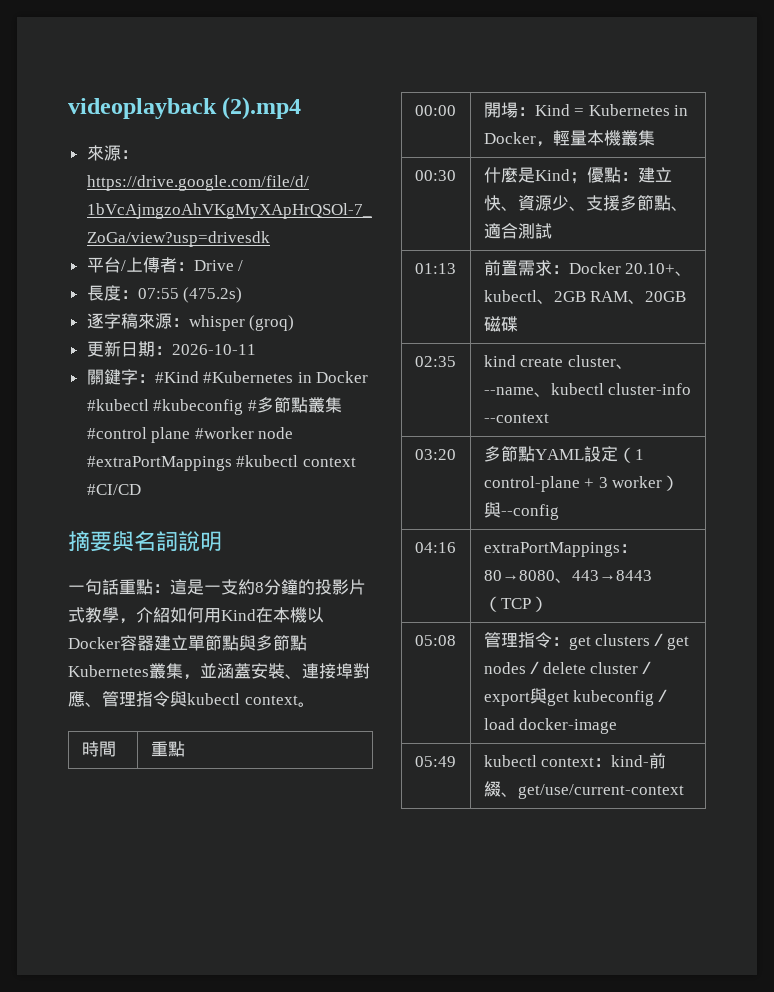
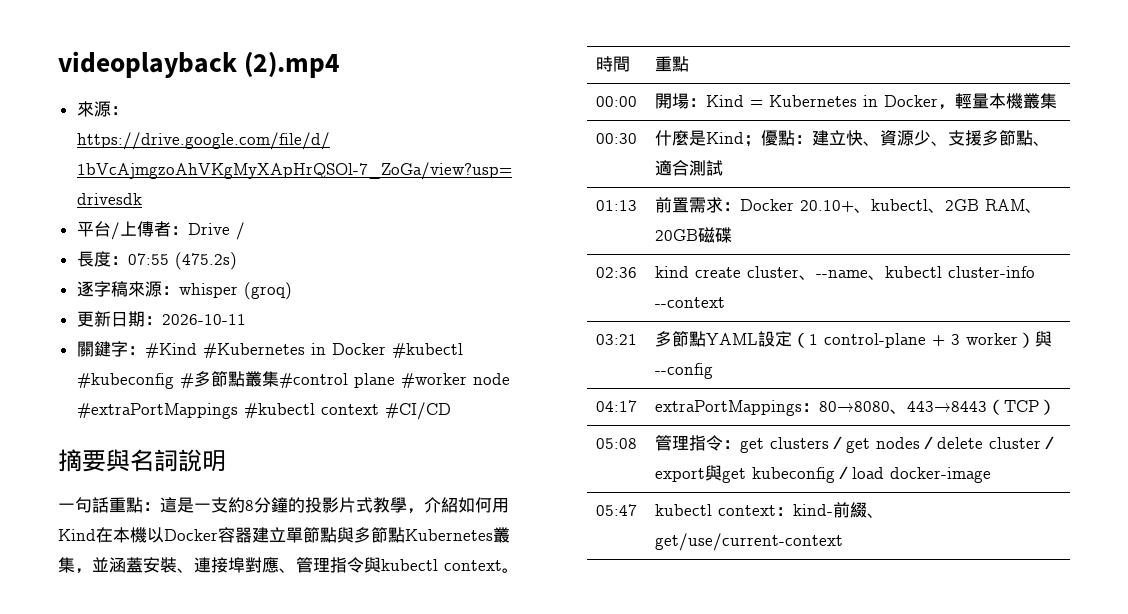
- 02:35 | kind create cluster、--name、kubectl cluster-info --context
+ 02:36 | kind create cluster、--name、kubectl cluster-info --context
- 03:20 | 多節點YAML設定（1 control-plane + 3 worker）與--config
+ 03:21 | 多節點YAML設定（1 control-plane + 3 worker）與--config
- 04:16 | extraPortMappings：80→8080、443→8443（TCP）
+ 04:17 | extraPortMappings：80→8080、443→8443（TCP）
- 05:49 | kubectl context：kind-前綴、get/use/current-context
+ 05:47 | kubectl context：kind-前綴、get/use/current-context

